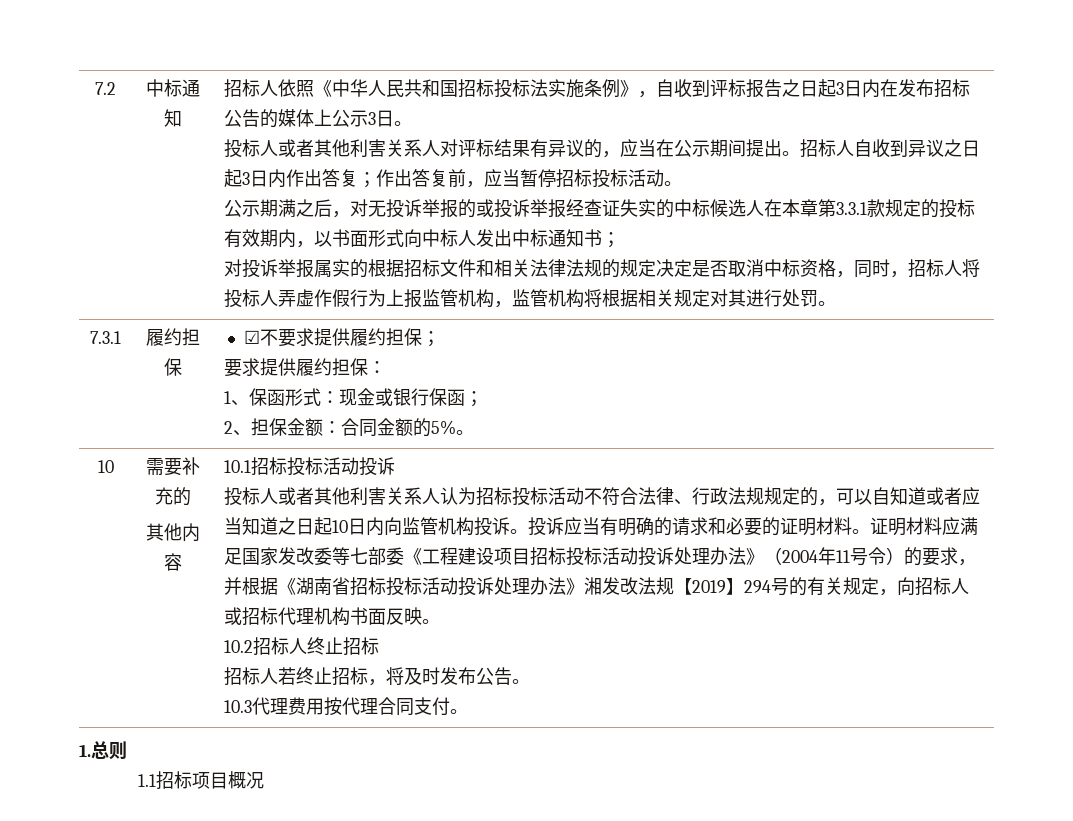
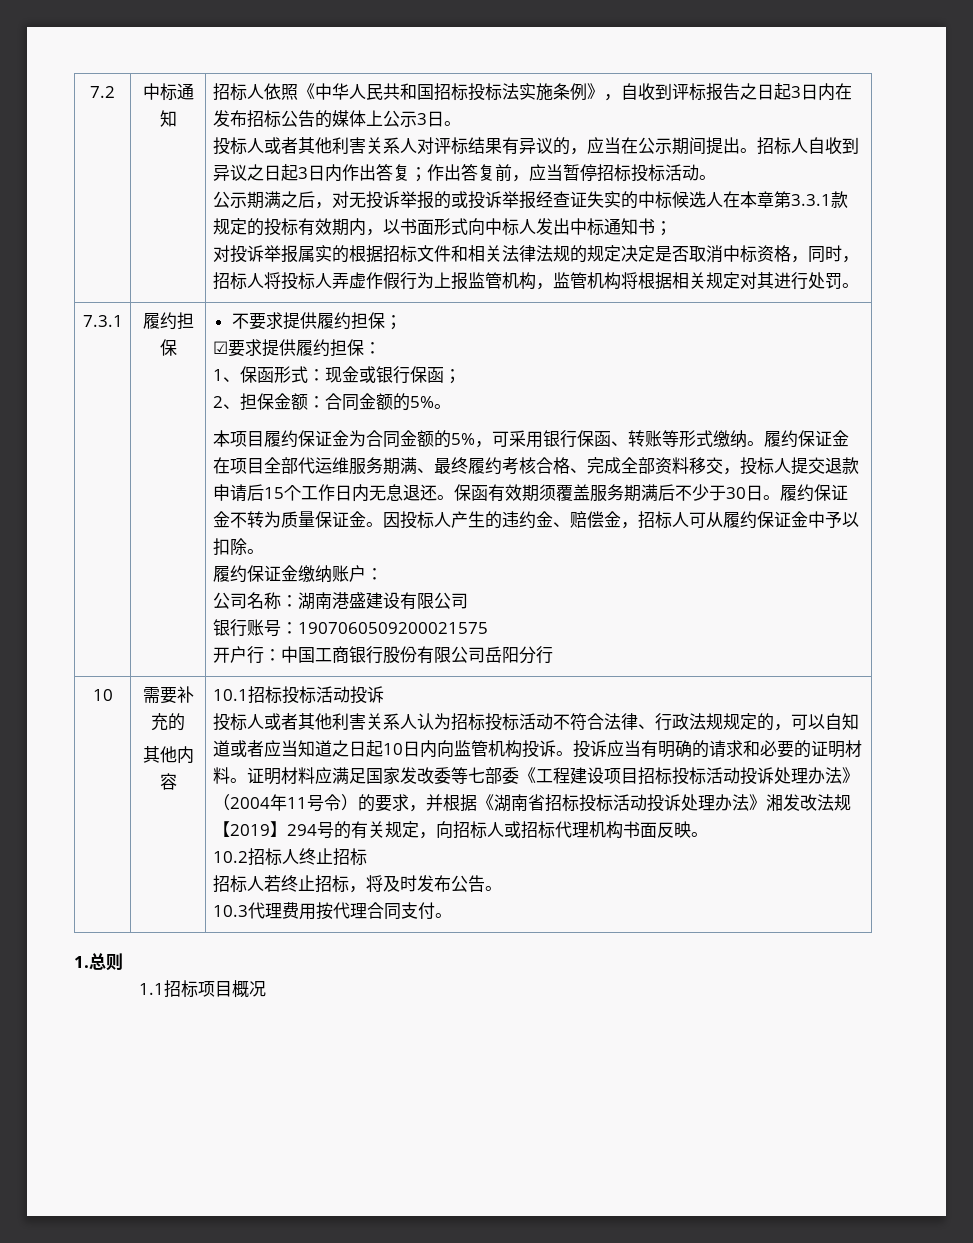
- ☑不要求提供履约担保；
+ 不要求提供履约担保；
- 要求提供履约担保：
+ ☑要求提供履约担保：
+ 本项目履约保证金为合同金额的5%，可采用银行保函、转账等形式缴纳。履约保证金在项目全部代运维服务期满、最终履约考核合格、完成全部资料移交，投标人提交退款申请后15个工作日内无息退还。保函有效期须覆盖服务期满后不少于30日。履约保证金不转为质量保证金。因投标人产生的违约金、赔偿金，招标人可从履约保证金中予以扣除。
+ 履约保证金缴纳账户：
+ 公司名称：湖南港盛建设有限公司
+ 银行账号：1907060509200021575
+ 开户行：中国工商银行股份有限公司岳阳分行

